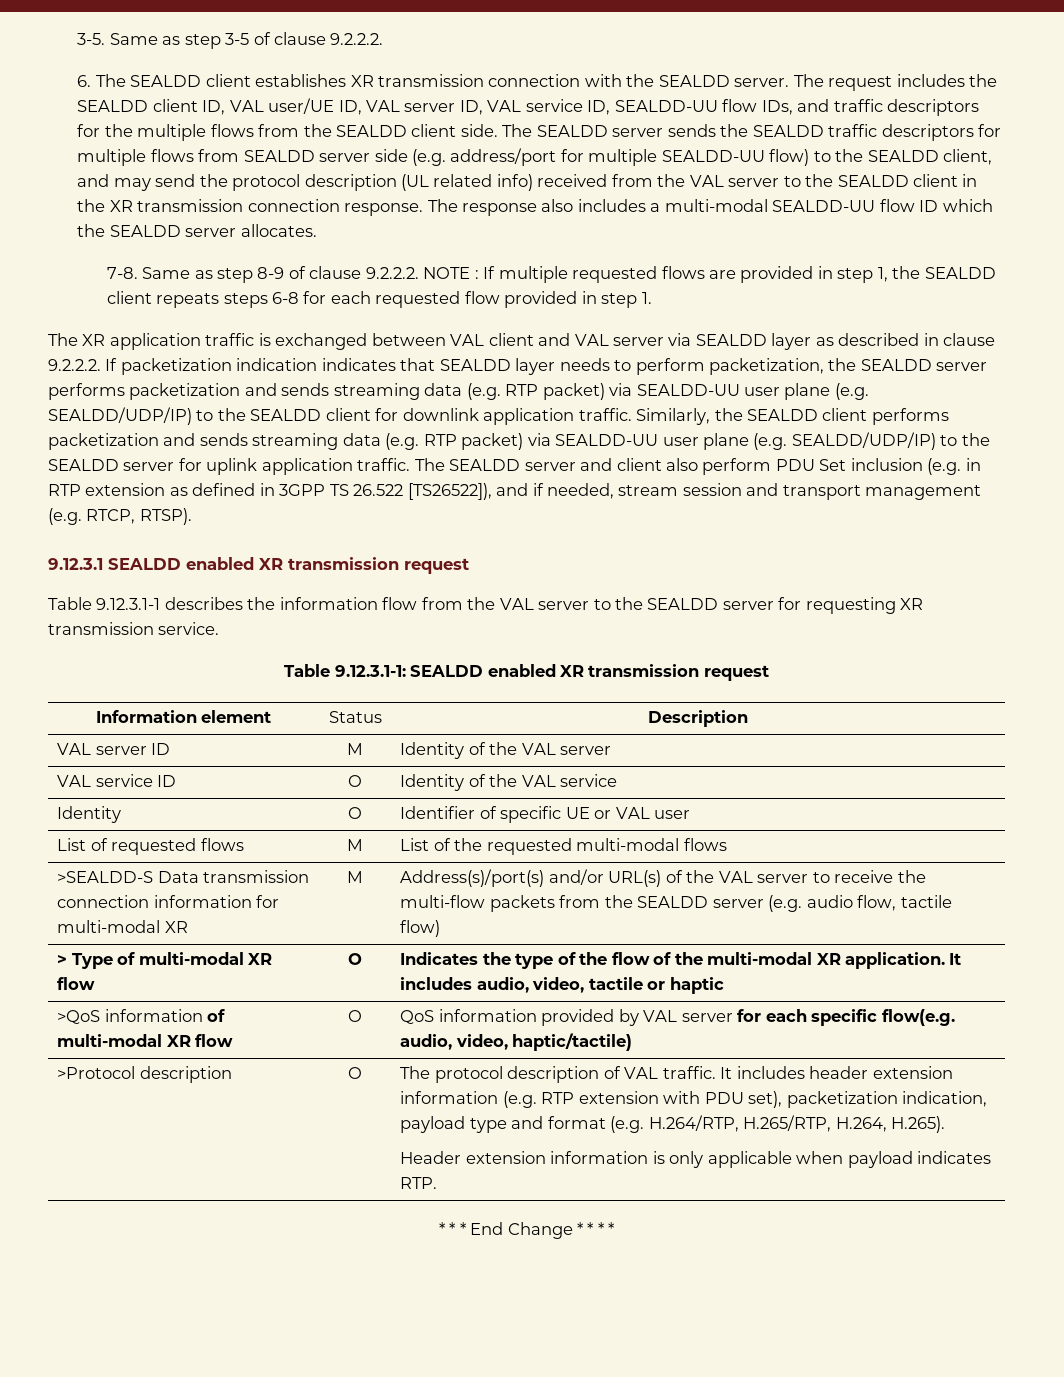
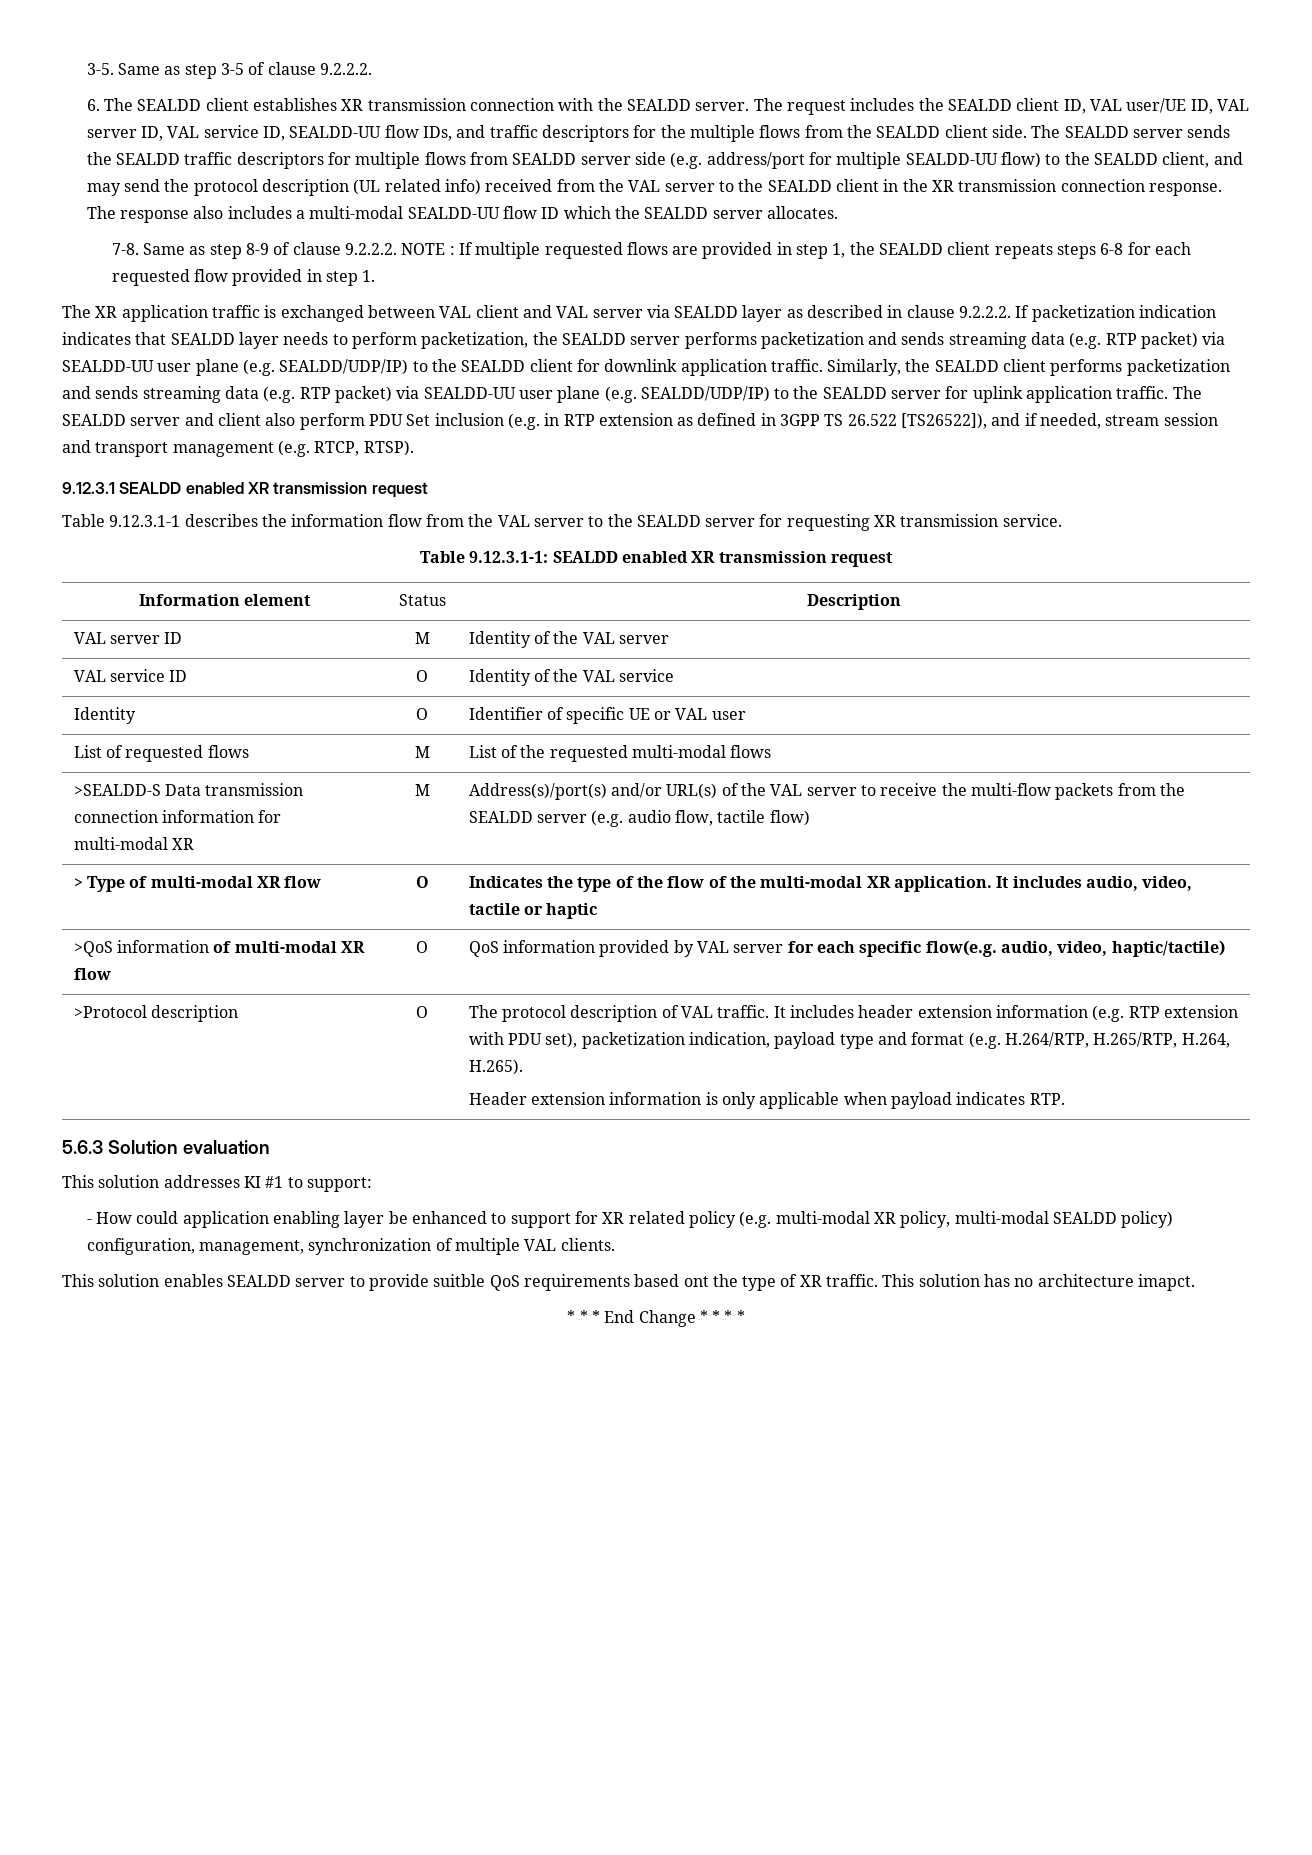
+ 5.6.3 Solution evaluation
+ This solution addresses KI #1 to support:
+ - How could application enabling layer be enhanced to support for XR related policy (e.g. multi-modal XR policy, multi-modal SEALDD policy) configuration, management, synchronization of multiple VAL clients.
+ This solution enables SEALDD server to provide suitble QoS requirements based ont the type of XR traffic. This solution has no architecture imapct.

